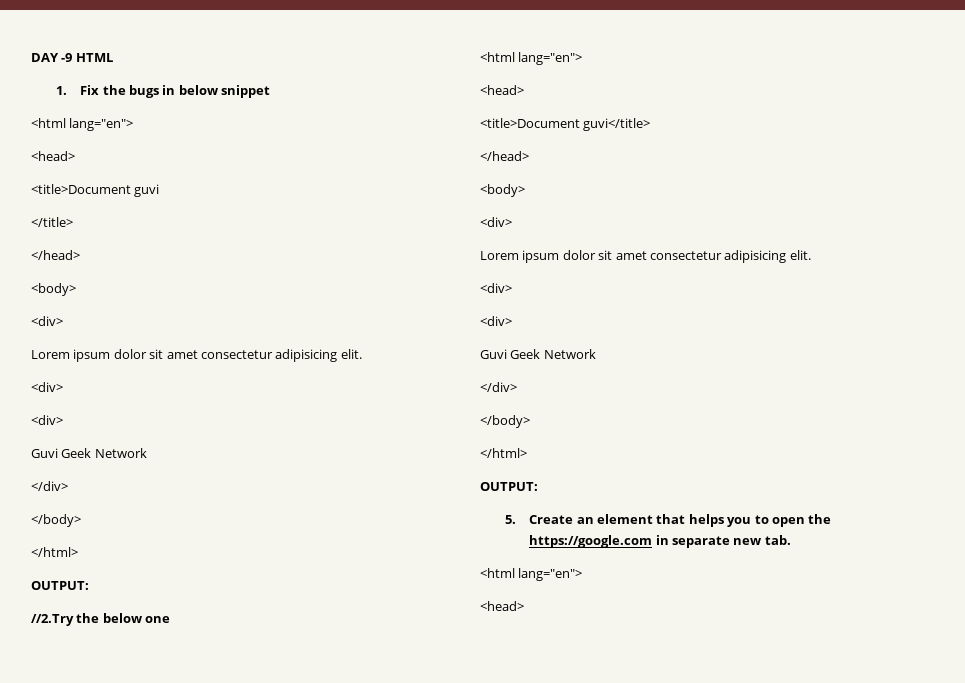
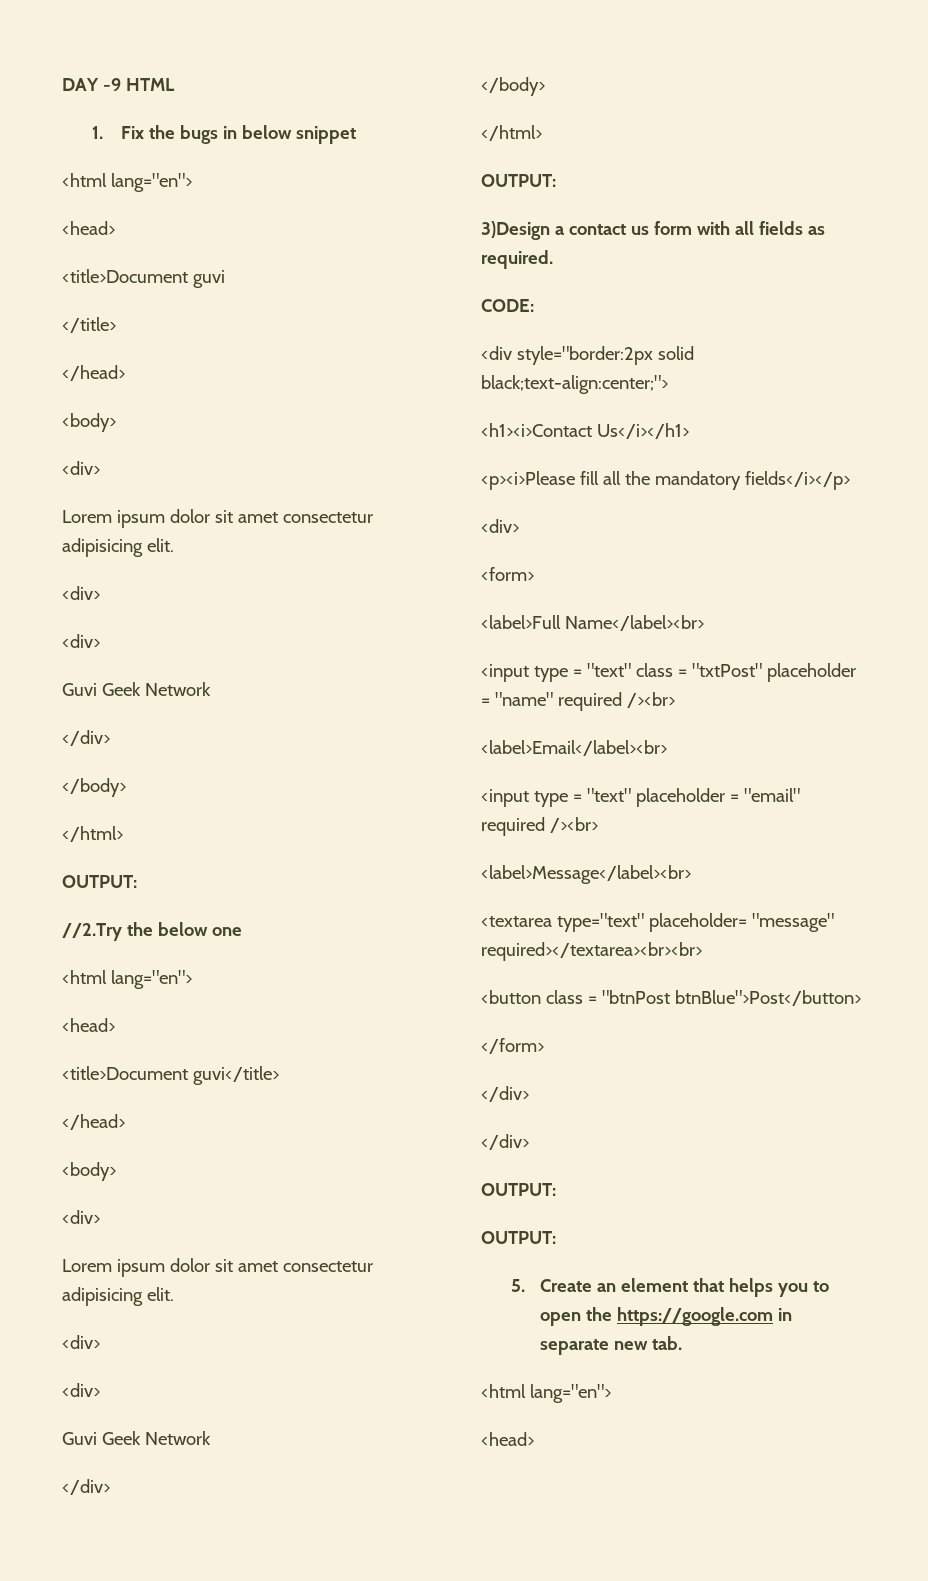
+ 3)Design a contact us form with all fields as required.
+ CODE:
+ <div style="border:2px solid black;text-align:center;">
+ <h1><i>Contact Us</i></h1>
+ <p><i>Please fill all the mandatory fields</i></p>
+ <div>
+ <form>
+ <label>Full Name</label><br>
+ <input type = "text" class = "txtPost" placeholder = "name" required /><br>
+ <label>Email</label><br>
+ <input type = "text" placeholder = "email" required /><br>
+ <label>Message</label><br>
+ <textarea type="text" placeholder= "message" required></textarea><br><br>
+ <button class = "btnPost btnBlue">Post</button>
+ </form>
+ </div>
+ </div>
+ OUTPUT:
+ OUTPUT:

